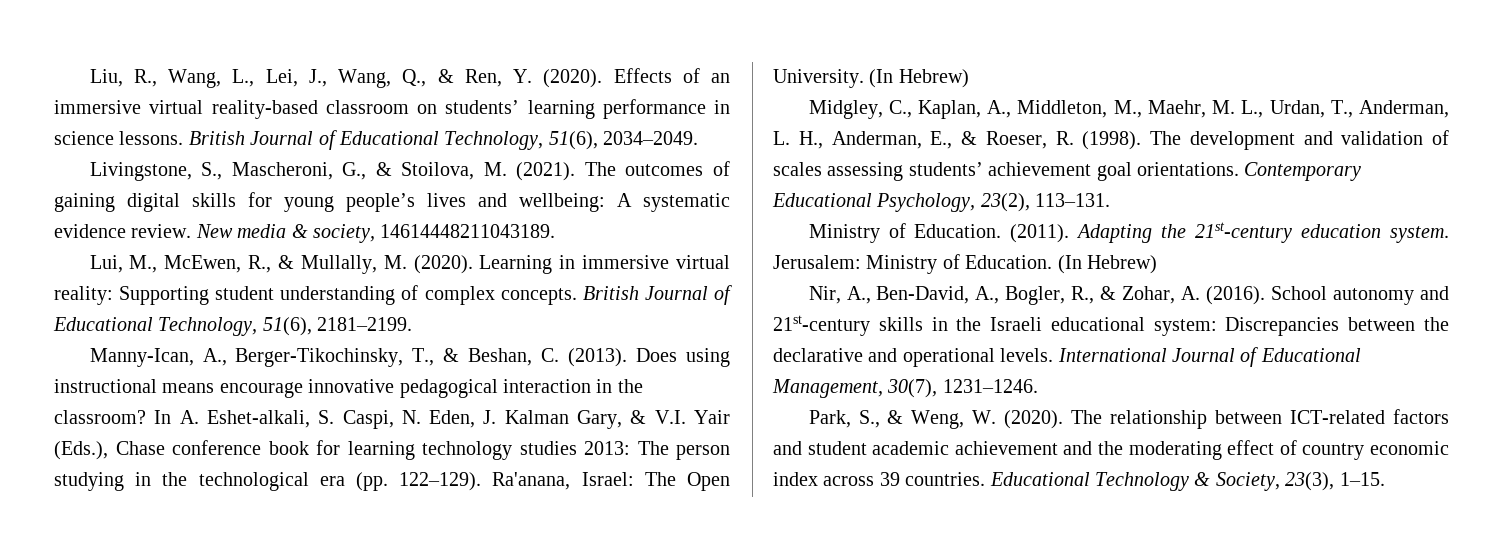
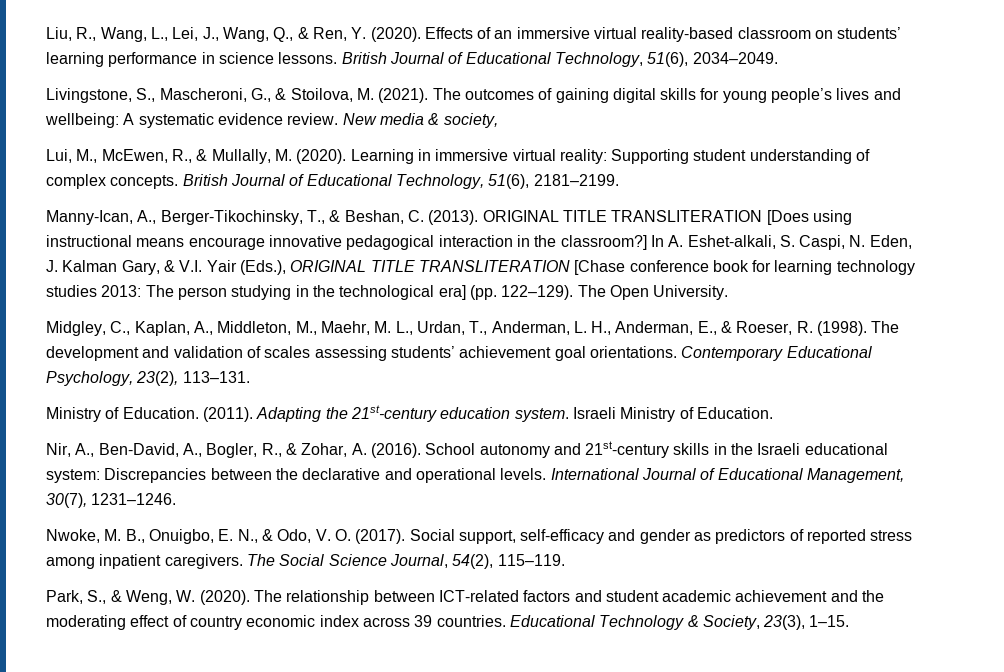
- New media & society, 14614448211043189.
+ New media & society,
- Does using instructional means encourage innovative pedagogical interaction in the classroom?
+ ORIGINAL TITLE TRANSLITERATION [Does using instructional means encourage innovative pedagogical interaction in the classroom?]
- In A. Eshet-alkali, S. Caspi, N. Eden, J. Kalman Gary, & V.I. Yair (Eds.), Chase conference book for learning technology studies 2013: The person studying in the technological era (pp. 122–129).
+ In A. Eshet-alkali, S. Caspi, N. Eden, J. Kalman Gary, & V.I. Yair (Eds.), ORIGINAL TITLE TRANSLITERATION [Chase conference book for learning technology studies 2013: The person studying in the technological era] (pp. 122–129).
- Ra'anana, Israel: The Open University. (In Hebrew)
+ The Open University.
- Jerusalem: Ministry of Education. (In Hebrew)
+ Israeli Ministry of Education.
+ Nwoke, M. B., Onuigbo, E. N., & Odo, V. O. (2017). Social support, self-efficacy and gender as predictors of reported stress among inpatient caregivers. The Social Science Journal, 54(2), 115–119.

